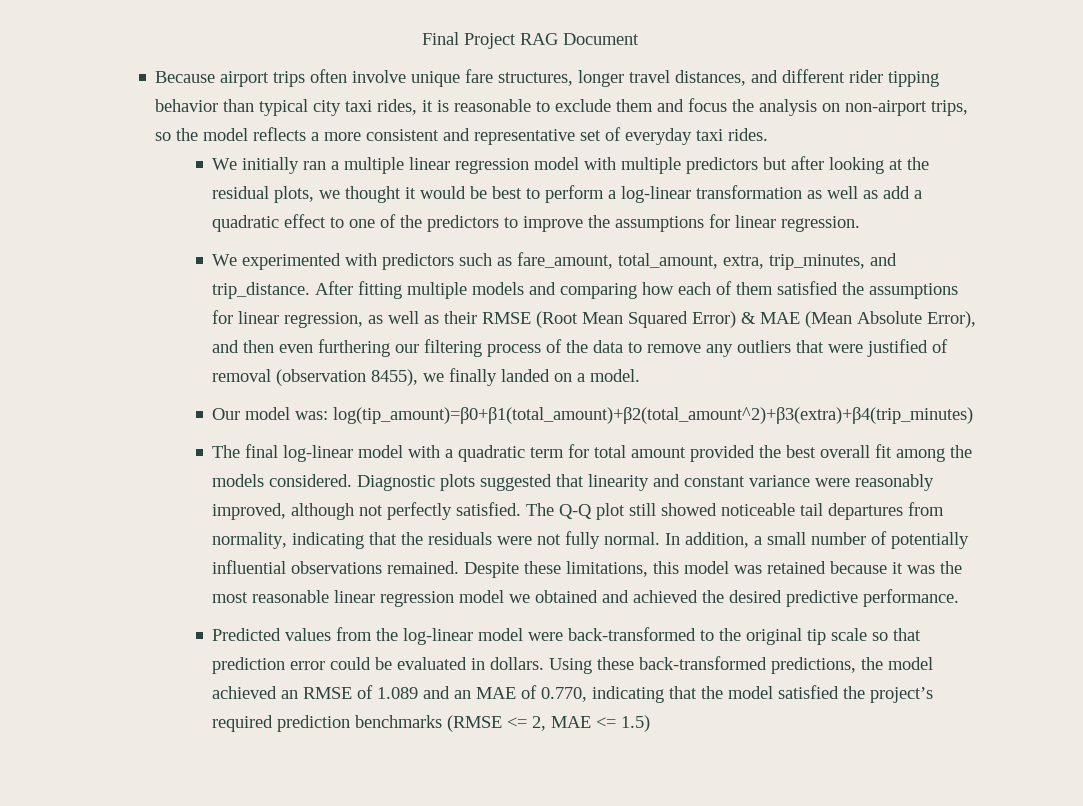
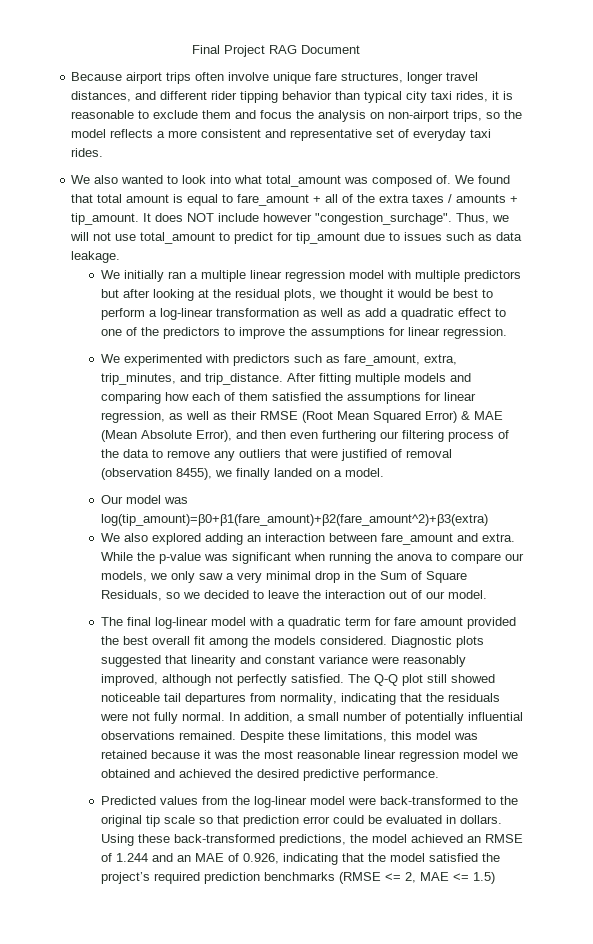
+ We also wanted to look into what total_amount was composed of. We found that total amount is equal to fare_amount + all of the extra taxes / amounts + tip_amount. It does NOT include however "congestion_surchage". Thus, we will not use total_amount to predict for tip_amount due to issues such as data leakage.
- We experimented with predictors such as fare_amount, total_amount, extra, trip_minutes, and trip_distance.
+ We experimented with predictors such as fare_amount, extra, trip_minutes, and trip_distance.
- Our model was: log(tip_amount)=β0+β1(total_amount)+β2(total_amount^2)+β3(extra)+β4(trip_minutes)
+ Our model was log(tip_amount)=β0+β1(fare_amount)+β2(fare_amount^2)+β3(extra)
+ We also explored adding an interaction between fare_amount and extra. While the p-value was significant when running the anova to compare our models, we only saw a very minimal drop in the Sum of Square Residuals, so we decided to leave the interaction out of our model.
- The final log-linear model with a quadratic term for total amount provided the best overall fit among the models considered.
+ The final log-linear model with a quadratic term for fare amount provided the best overall fit among the models considered.
- Using these back-transformed predictions, the model achieved an RMSE of 1.089 and an MAE of 0.770, indicating that the model satisfied the project’s required prediction benchmarks (RMSE <= 2, MAE <= 1.5)
+ Using these back-transformed predictions, the model achieved an RMSE of 1.244 and an MAE of 0.926, indicating that the model satisfied the project’s required prediction benchmarks (RMSE <= 2, MAE <= 1.5)

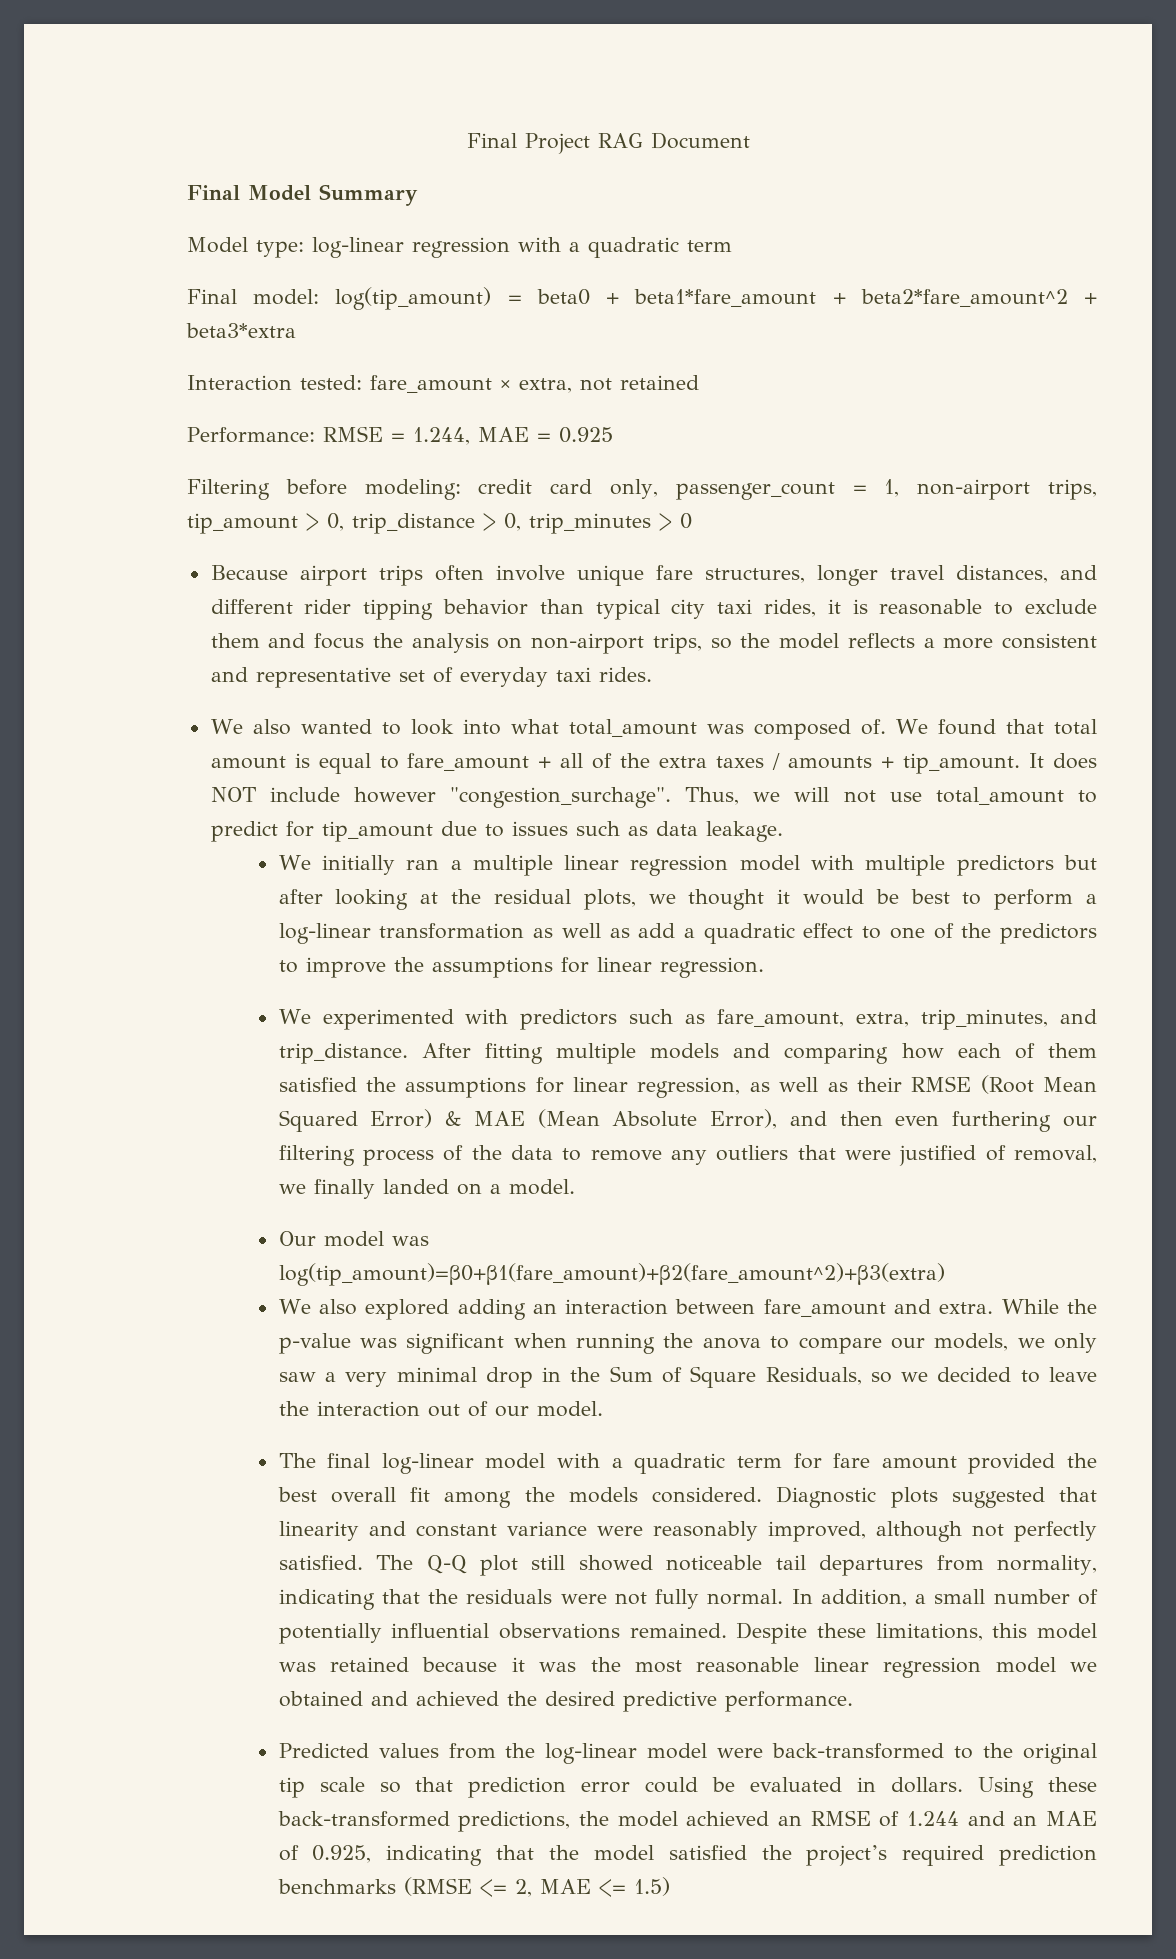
+ Final Model Summary
+ Model type: log-linear regression with a quadratic term
+ Final model: log(tip_amount) = beta0 + beta1*fare_amount + beta2*fare_amount^2 + beta3*extra
+ Interaction tested: fare_amount × extra, not retained
+ Performance: RMSE = 1.244, MAE = 0.925
+ Filtering before modeling: credit card only, passenger_count = 1, non-airport trips, tip_amount > 0, trip_distance > 0, trip_minutes > 0
- After fitting multiple models and comparing how each of them satisfied the assumptions for linear regression, as well as their RMSE (Root Mean Squared Error) & MAE (Mean Absolute Error), and then even furthering our filtering process of the data to remove any outliers that were justified of removal (observation 8455), we finally landed on a model.
+ After fitting multiple models and comparing how each of them satisfied the assumptions for linear regression, as well as their RMSE (Root Mean Squared Error) & MAE (Mean Absolute Error), and then even furthering our filtering process of the data to remove any outliers that were justified of removal, we finally landed on a model.
- Using these back-transformed predictions, the model achieved an RMSE of 1.244 and an MAE of 0.926, indicating that the model satisfied the project’s required prediction benchmarks (RMSE <= 2, MAE <= 1.5)
+ Using these back-transformed predictions, the model achieved an RMSE of 1.244 and an MAE of 0.925, indicating that the model satisfied the project’s required prediction benchmarks (RMSE <= 2, MAE <= 1.5)

